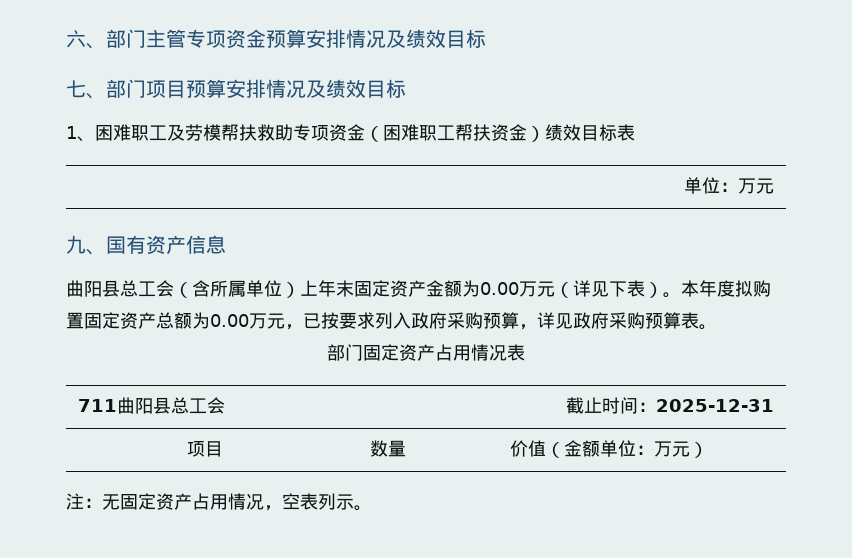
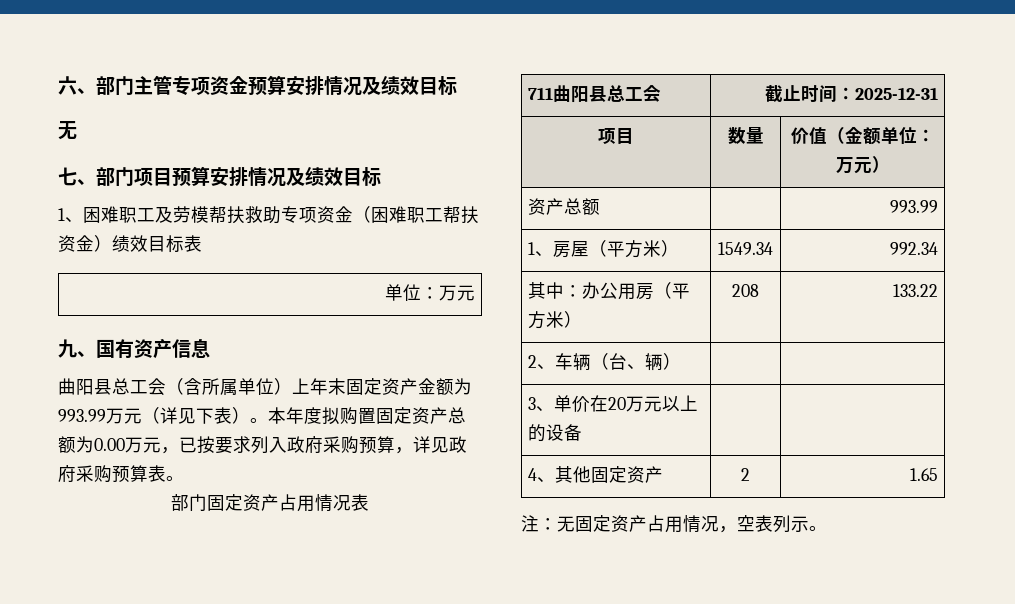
  六、部门主管专项资金预算安排情况及绩效目标
+ 无
- 曲阳县总工会（含所属单位）上年末固定资产金额为0.00万元（详见下表）。
+ 曲阳县总工会（含所属单位）上年末固定资产金额为993.99万元（详见下表）。
+ 资产总额 | | 993.99
+ 1、房屋（平方米） | 1549.34 | 992.34
+ 其中：办公用房（平方米） | 208 | 133.22
+ 2、车辆（台、辆） | |
+ 3、单价在20万元以上的设备 | |
+ 4、其他固定资产 | 2 | 1.65

